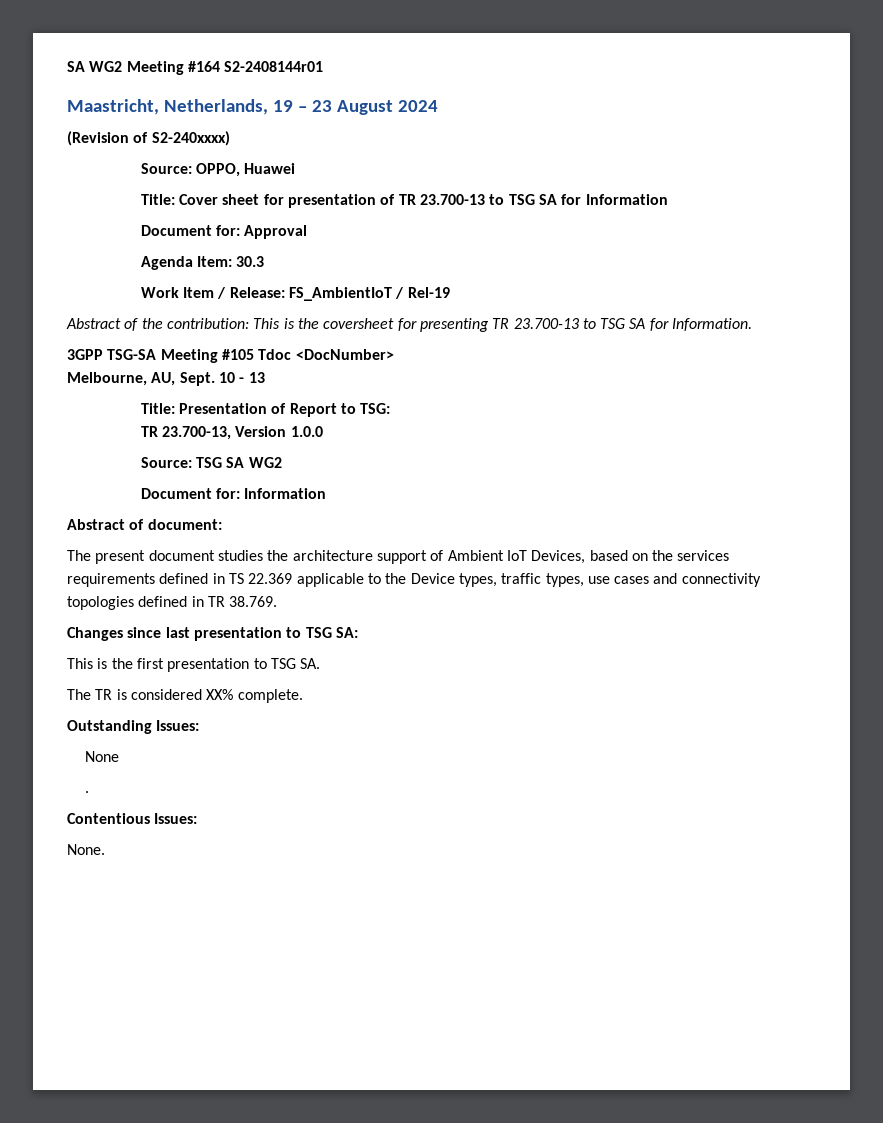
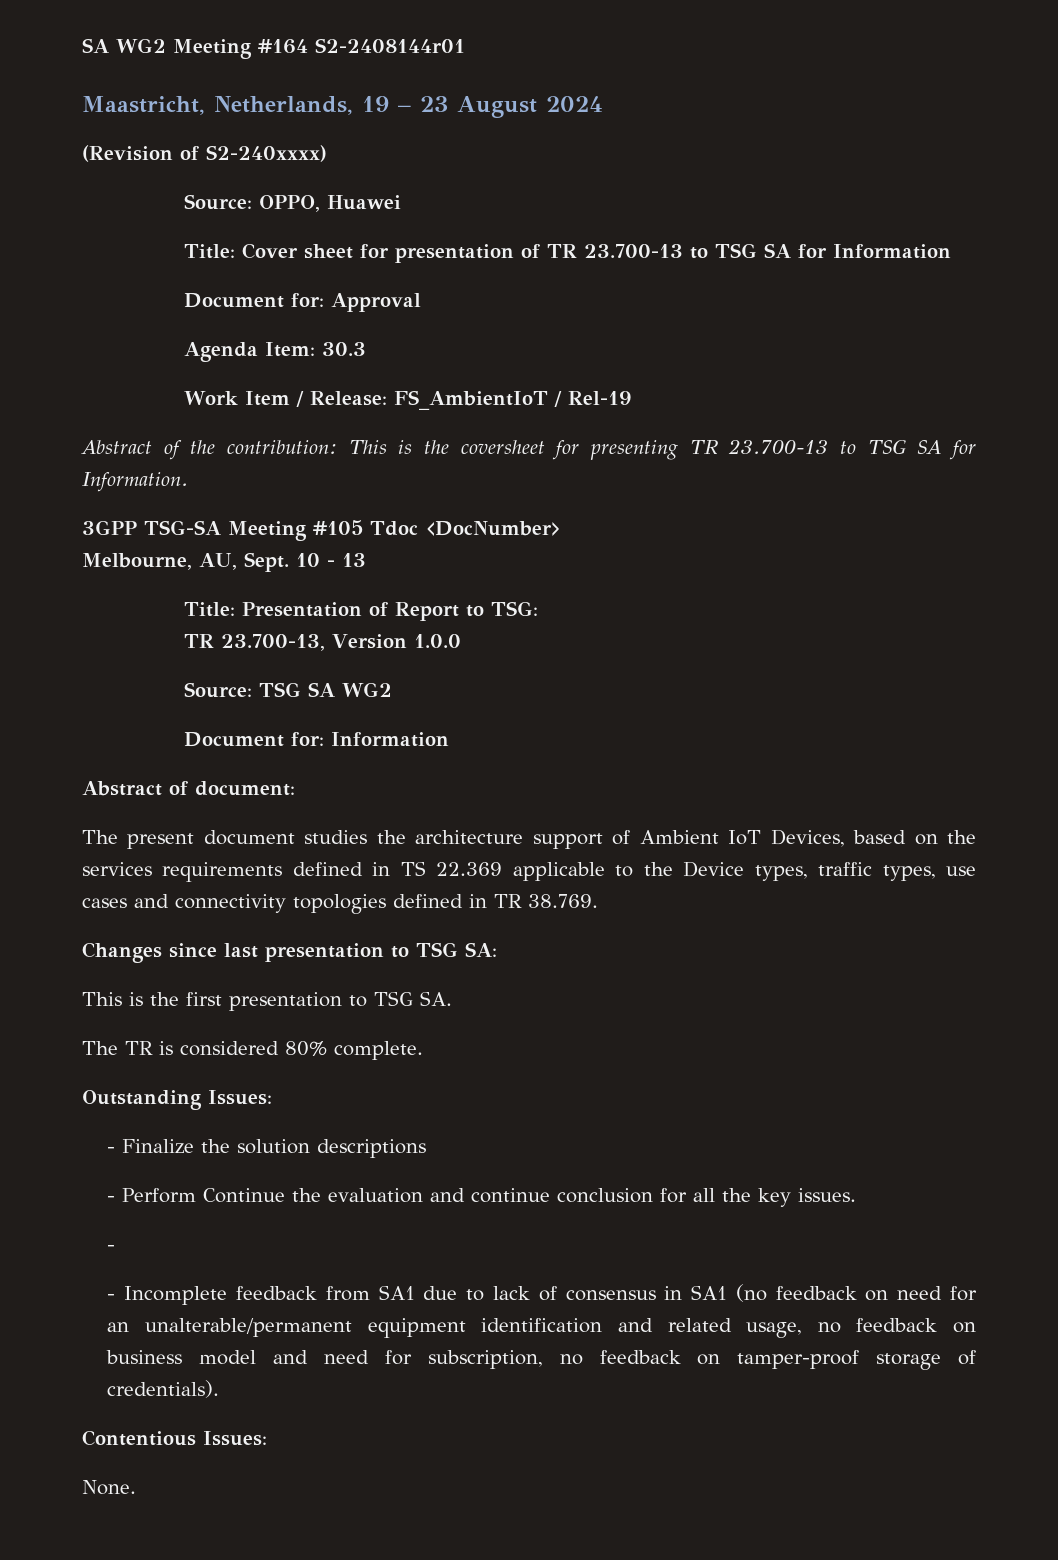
- The TR is considered XX% complete.
+ The TR is considered 80% complete.
- None
- .
+ - Finalize the solution descriptions
+ - Perform Continue the evaluation and continue conclusion for all the key issues.
+ -
+ - Incomplete feedback from SA1 due to lack of consensus in SA1 (no feedback on need for an unalterable/permanent equipment identification and related usage, no feedback on business model and need for subscription, no feedback on tamper-proof storage of credentials).

